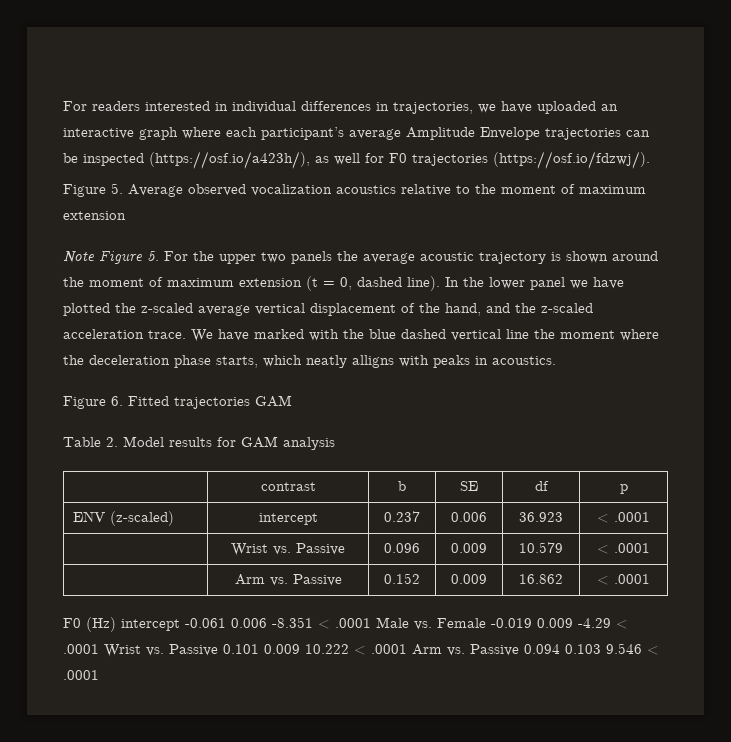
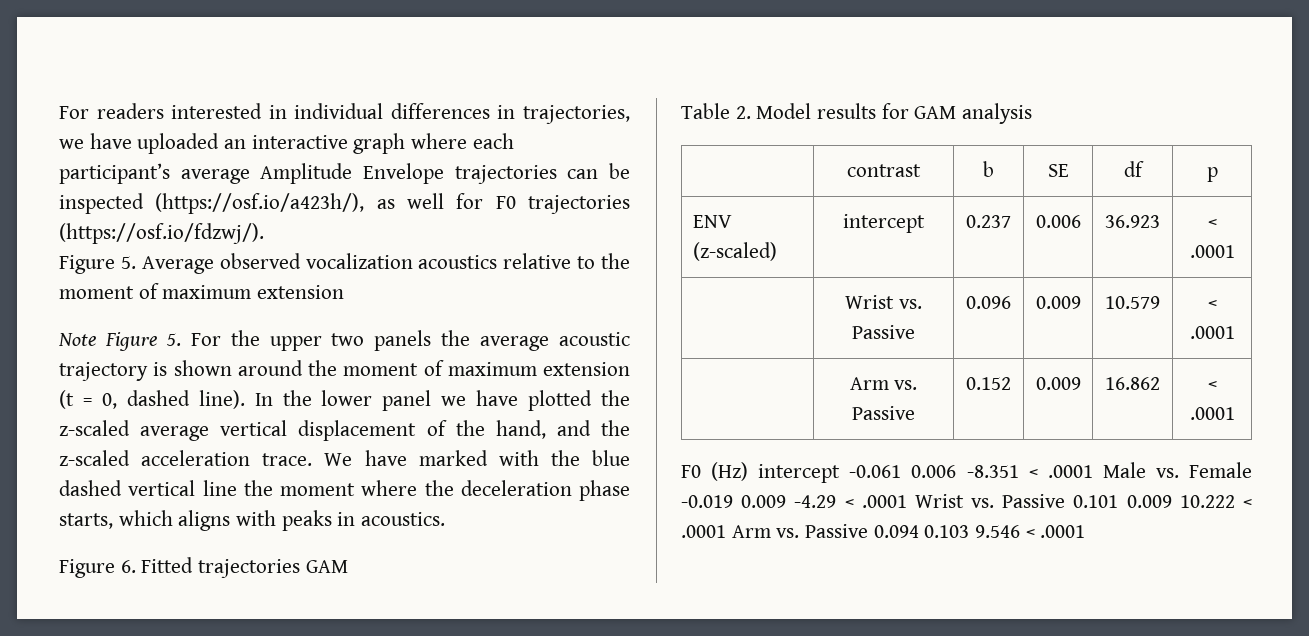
- We have marked with the blue dashed vertical line the moment where the deceleration phase starts, which neatly alligns with peaks in acoustics.
+ We have marked with the blue dashed vertical line the moment where the deceleration phase starts, which aligns with peaks in acoustics.

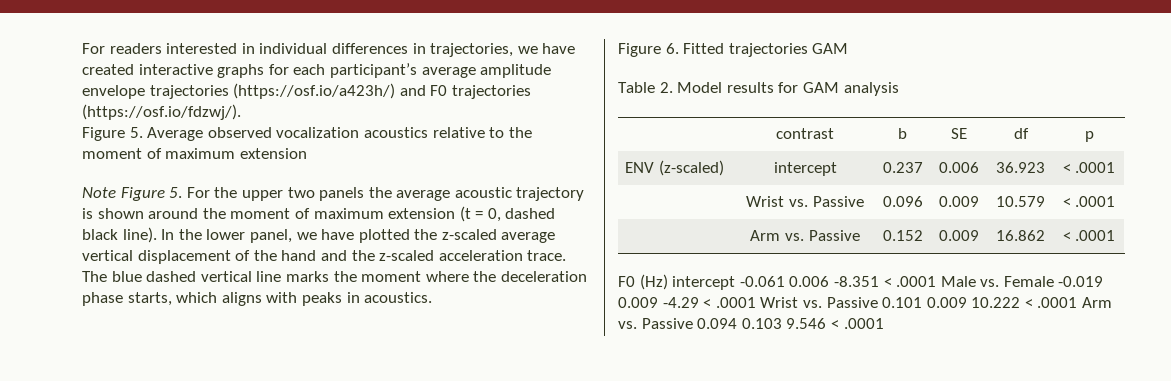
- For readers interested in individual differences in trajectories, we have uploaded an interactive graph where each participant’s average Amplitude Envelope trajectories can be inspected (https://osf.io/a423h/), as well for F0 trajectories (https://osf.io/fdzwj/).
+ For readers interested in individual differences in trajectories, we have created interactive graphs for each participant’s average amplitude envelope trajectories (https://osf.io/a423h/) and F0 trajectories (https://osf.io/fdzwj/).
- Note Figure 5. For the upper two panels the average acoustic trajectory is shown around the moment of maximum extension (t = 0, dashed line).
+ Note Figure 5. For the upper two panels the average acoustic trajectory is shown around the moment of maximum extension (t = 0, dashed black line).
- In the lower panel we have plotted the z-scaled average vertical displacement of the hand, and the z-scaled acceleration trace.
+ In the lower panel, we have plotted the z-scaled average vertical displacement of the hand and the z-scaled acceleration trace.
- We have marked with the blue dashed vertical line the moment where the deceleration phase starts, which aligns with peaks in acoustics.
+ The blue dashed vertical line marks the moment where the deceleration phase starts, which aligns with peaks in acoustics.

